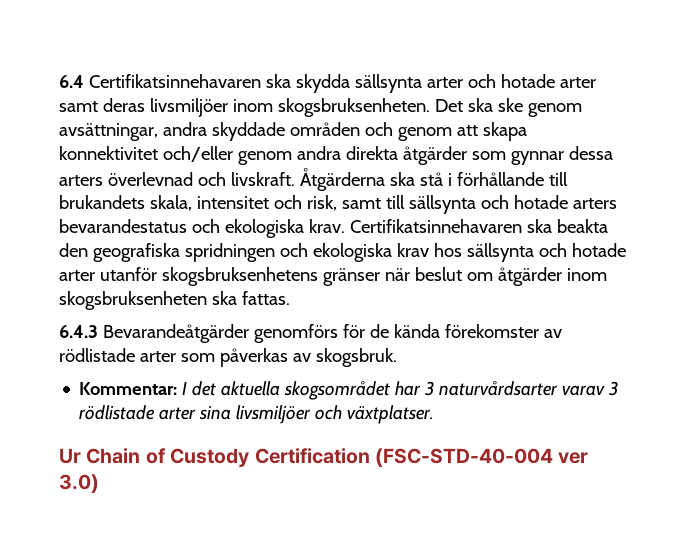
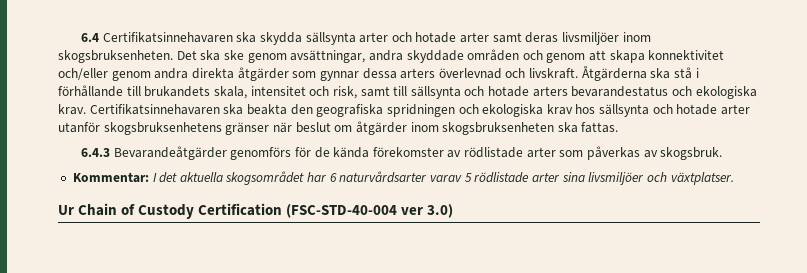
- Kommentar: I det aktuella skogsområdet har 3 naturvårdsarter varav 3 rödlistade arter sina livsmiljöer och växtplatser.
+ Kommentar: I det aktuella skogsområdet har 6 naturvårdsarter varav 5 rödlistade arter sina livsmiljöer och växtplatser.

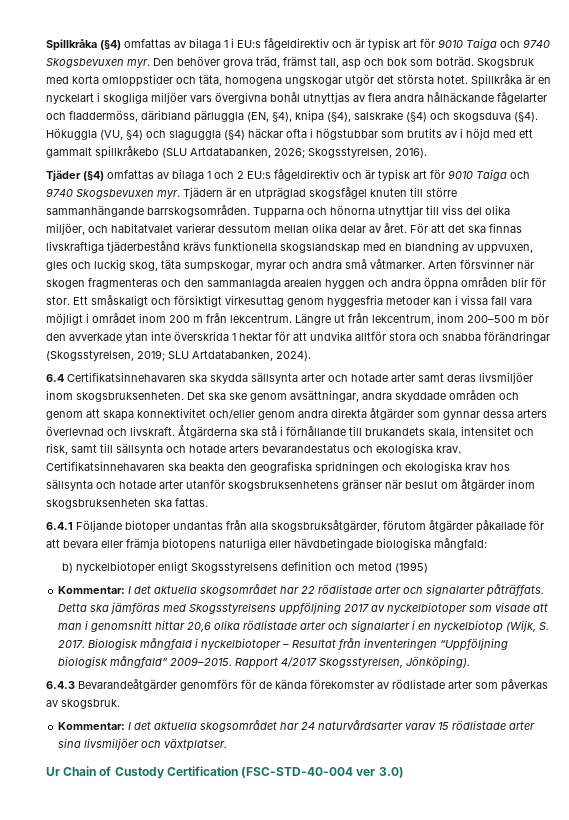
+ Spillkråka (§4) omfattas av bilaga 1 i EU:s fågeldirektiv och är typisk art för 9010 Taiga och 9740 Skogsbevuxen myr. Den behöver grova träd, främst tall, asp och bok som boträd. Skogsbruk med korta omloppstider och täta, homogena ungskogar utgör det största hotet. Spillkråka är en nyckelart i skogliga miljöer vars övergivna bohål utnyttjas av flera andra hålhäckande fågelarter och fladdermöss, däribland pärluggla (EN, §4), knipa (§4), salskrake (§4) och skogsduva (§4). Hökuggla (VU, §4) och slaguggla (§4) häckar ofta i högstubbar som brutits av i höjd med ett gammalt spillkråkebo (SLU Artdatabanken, 2026; Skogsstyrelsen, 2016).
+ Tjäder (§4) omfattas av bilaga 1 och 2 EU:s fågeldirektiv och är typisk art för 9010 Taiga och 9740 Skogsbevuxen myr. Tjädern är en utpräglad skogsfågel knuten till större sammanhängande barrskogsområden. Tupparna och hönorna utnyttjar till viss del olika miljöer, och habitatvalet varierar dessutom mellan olika delar av året. För att det ska finnas livskraftiga tjäderbestånd krävs funktionella skogslandskap med en blandning av uppvuxen, gles och luckig skog, täta sumpskogar, myrar och andra små våtmarker. Arten försvinner när skogen fragmenteras och den sammanlagda arealen hyggen och andra öppna områden blir för stor. Ett småskaligt och försiktigt virkesuttag genom hyggesfria metoder kan i vissa fall vara möjligt i området inom 200 m från lekcentrum. Längre ut från lekcentrum, inom 200–500 m bör den avverkade ytan inte överskrida 1 hektar för att undvika alltför stora och snabba förändringar (Skogsstyrelsen, 2019; SLU Artdatabanken, 2024).
+ 6.4.1 Följande biotoper undantas från alla skogsbruksåtgärder, förutom åtgärder påkallade för att bevara eller främja biotopens naturliga eller hävdbetingade biologiska mångfald:
+ b) nyckelbiotoper enligt Skogsstyrelsens definition och metod (1995)
+ Kommentar: I det aktuella skogsområdet har 22 rödlistade arter och signalarter påträffats. Detta ska jämföras med Skogsstyrelsens uppföljning 2017 av nyckelbiotoper som visade att man i genomsnitt hittar 20,6 olika rödlistade arter och signalarter i en nyckelbiotop (Wijk, S. 2017. Biologisk mångfald i nyckelbiotoper – Resultat från inventeringen “Uppföljning biologisk mångfald” 2009–2015. Rapport 4/2017 Skogsstyrelsen, Jönköping).
- Kommentar: I det aktuella skogsområdet har 6 naturvårdsarter varav 5 rödlistade arter sina livsmiljöer och växtplatser.
+ Kommentar: I det aktuella skogsområdet har 24 naturvårdsarter varav 15 rödlistade arter sina livsmiljöer och växtplatser.

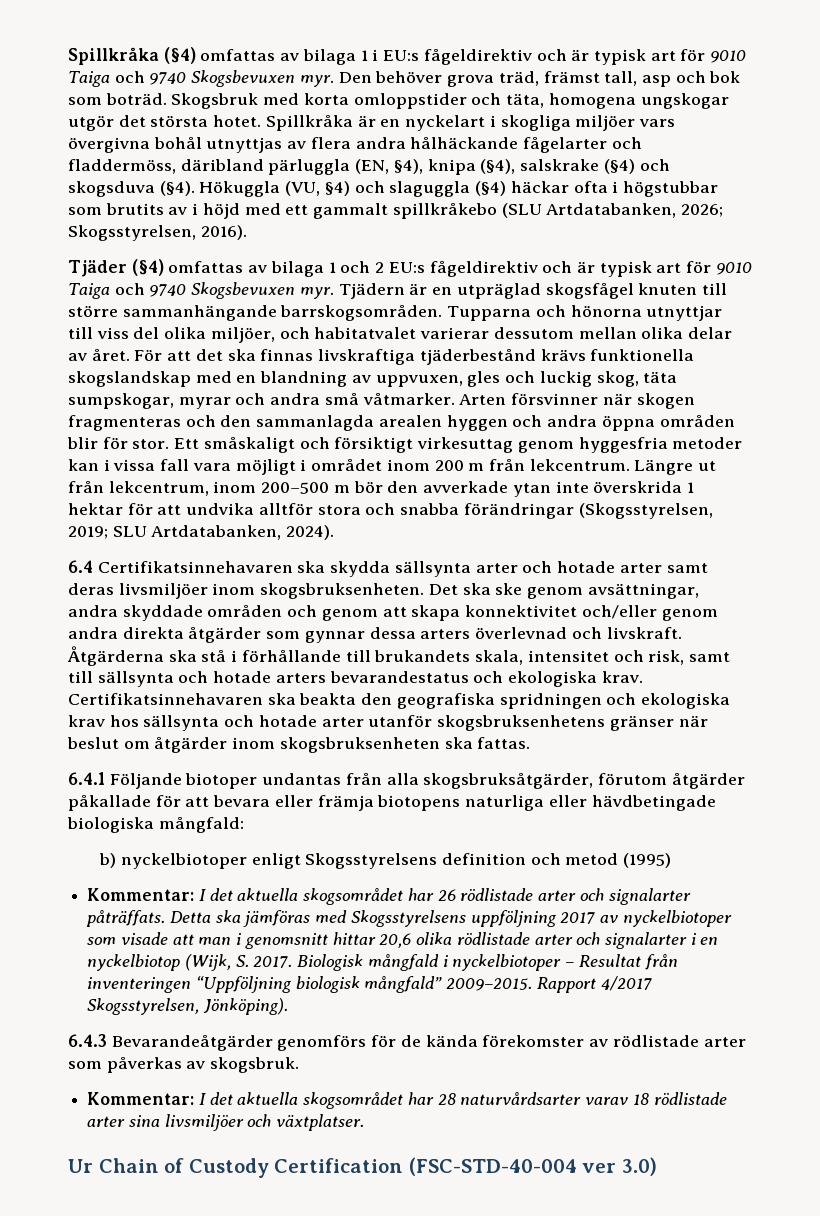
- Kommentar: I det aktuella skogsområdet har 22 rödlistade arter och signalarter påträffats.
+ Kommentar: I det aktuella skogsområdet har 26 rödlistade arter och signalarter påträffats.
- Kommentar: I det aktuella skogsområdet har 24 naturvårdsarter varav 15 rödlistade arter sina livsmiljöer och växtplatser.
+ Kommentar: I det aktuella skogsområdet har 28 naturvårdsarter varav 18 rödlistade arter sina livsmiljöer och växtplatser.

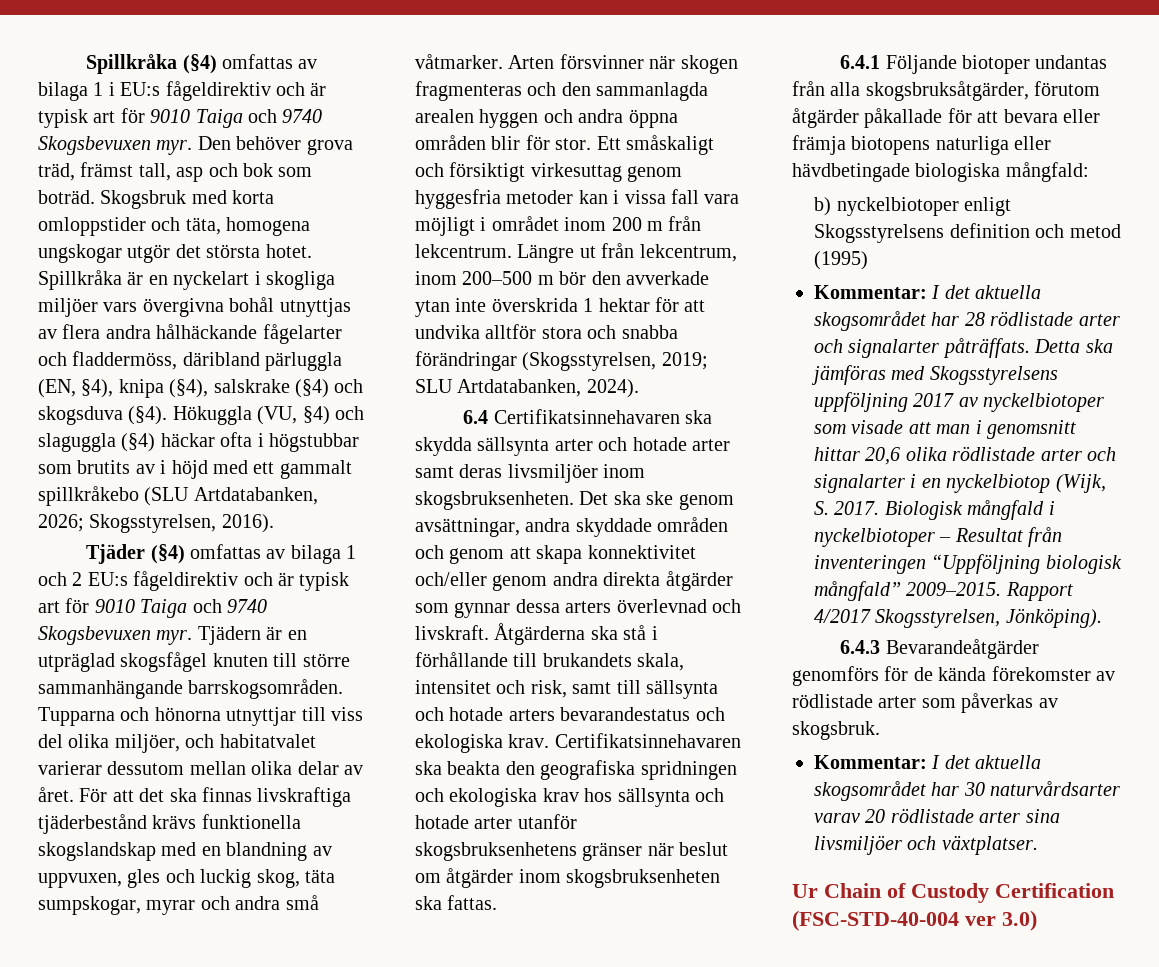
- Kommentar: I det aktuella skogsområdet har 26 rödlistade arter och signalarter påträffats.
+ Kommentar: I det aktuella skogsområdet har 28 rödlistade arter och signalarter påträffats.
- Kommentar: I det aktuella skogsområdet har 28 naturvårdsarter varav 18 rödlistade arter sina livsmiljöer och växtplatser.
+ Kommentar: I det aktuella skogsområdet har 30 naturvårdsarter varav 20 rödlistade arter sina livsmiljöer och växtplatser.

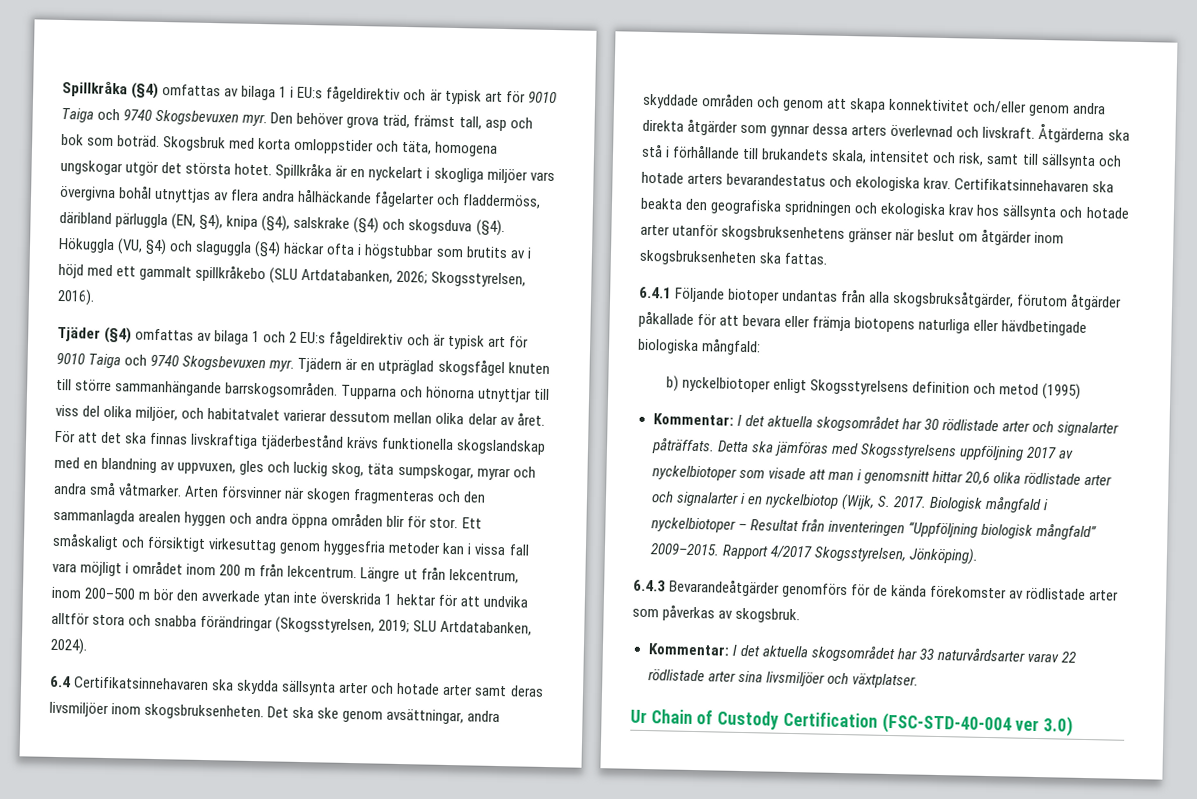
- Kommentar: I det aktuella skogsområdet har 28 rödlistade arter och signalarter påträffats.
+ Kommentar: I det aktuella skogsområdet har 30 rödlistade arter och signalarter påträffats.
- Kommentar: I det aktuella skogsområdet har 30 naturvårdsarter varav 20 rödlistade arter sina livsmiljöer och växtplatser.
+ Kommentar: I det aktuella skogsområdet har 33 naturvårdsarter varav 22 rödlistade arter sina livsmiljöer och växtplatser.

